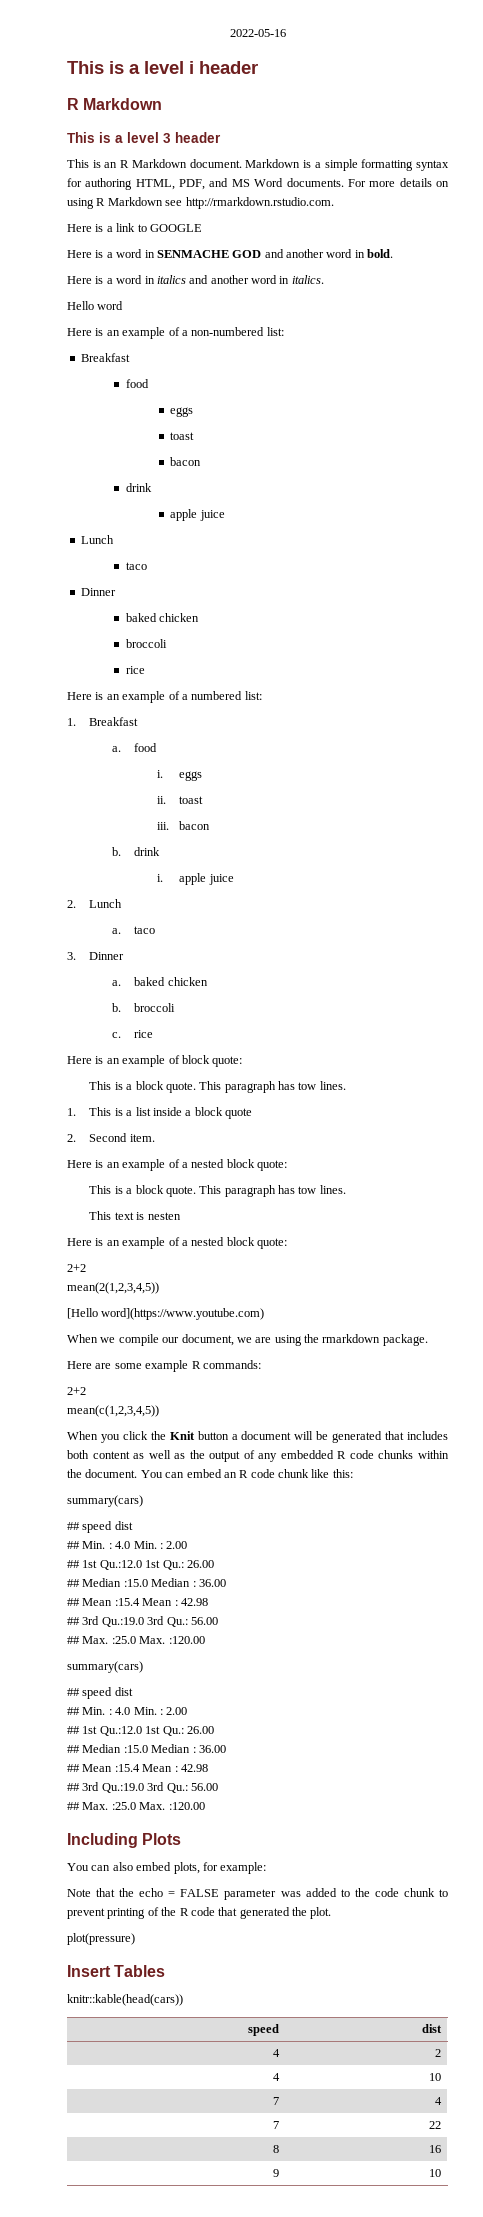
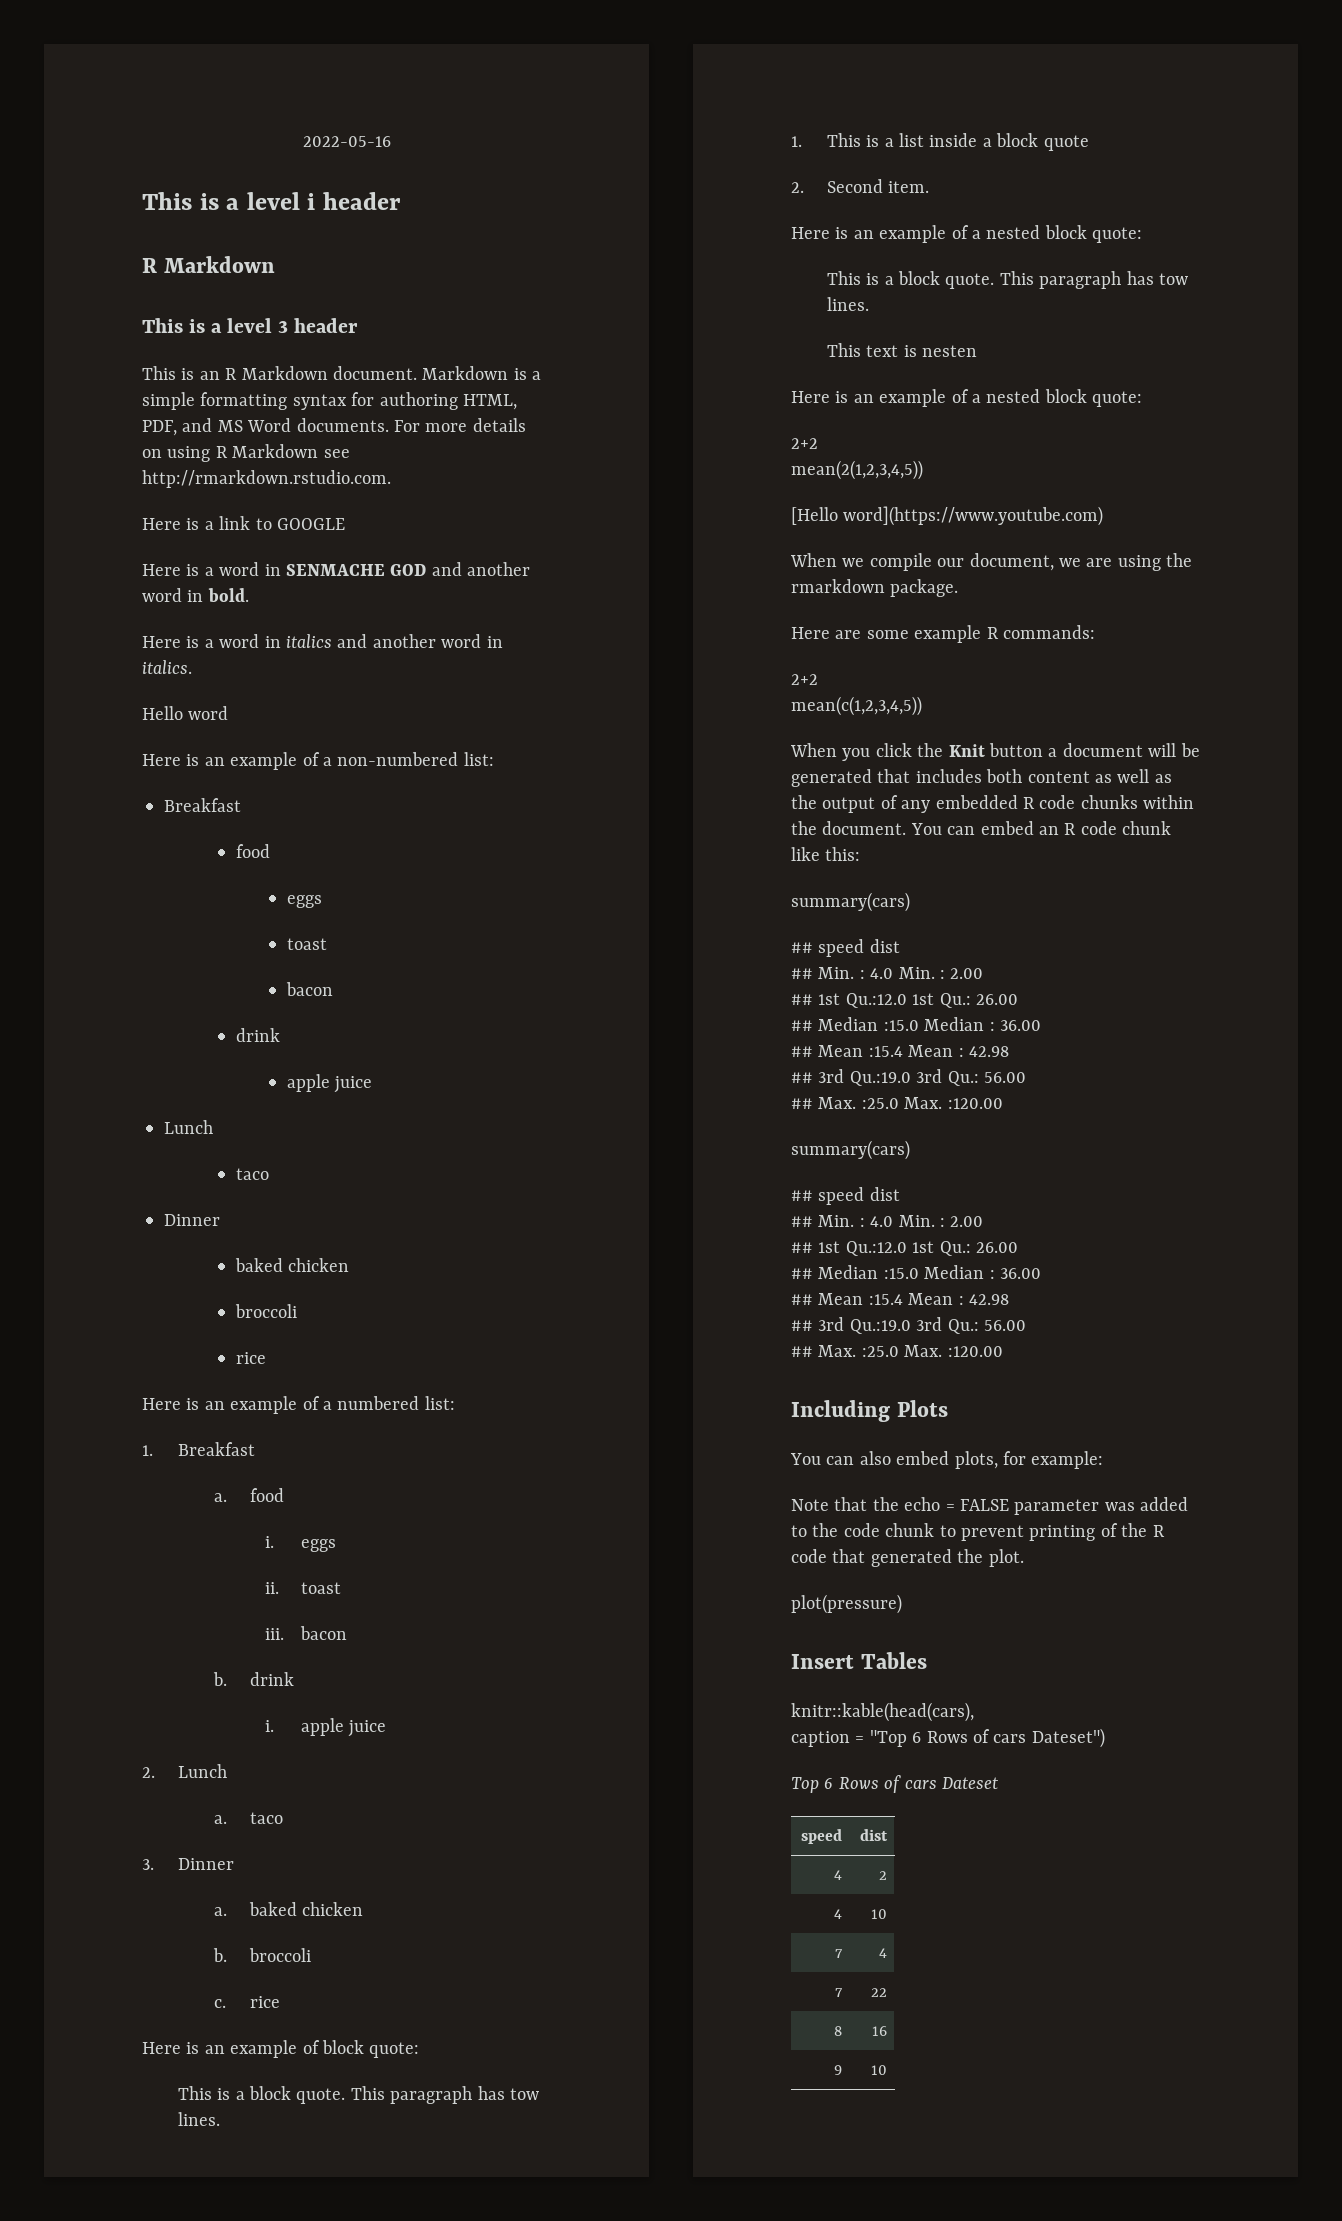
- knitr::kable(head(cars))
+ knitr::kable(head(cars),
+ caption = "Top 6 Rows of cars Dateset")
+ Top 6 Rows of cars Dateset

